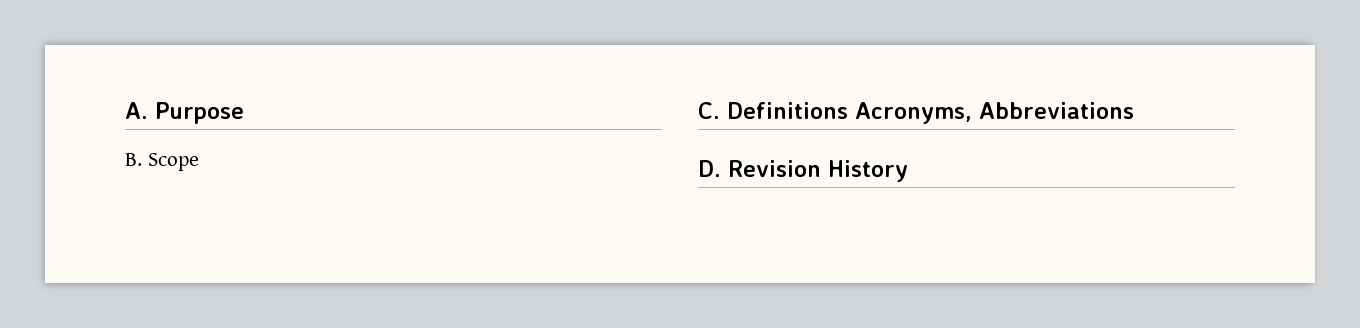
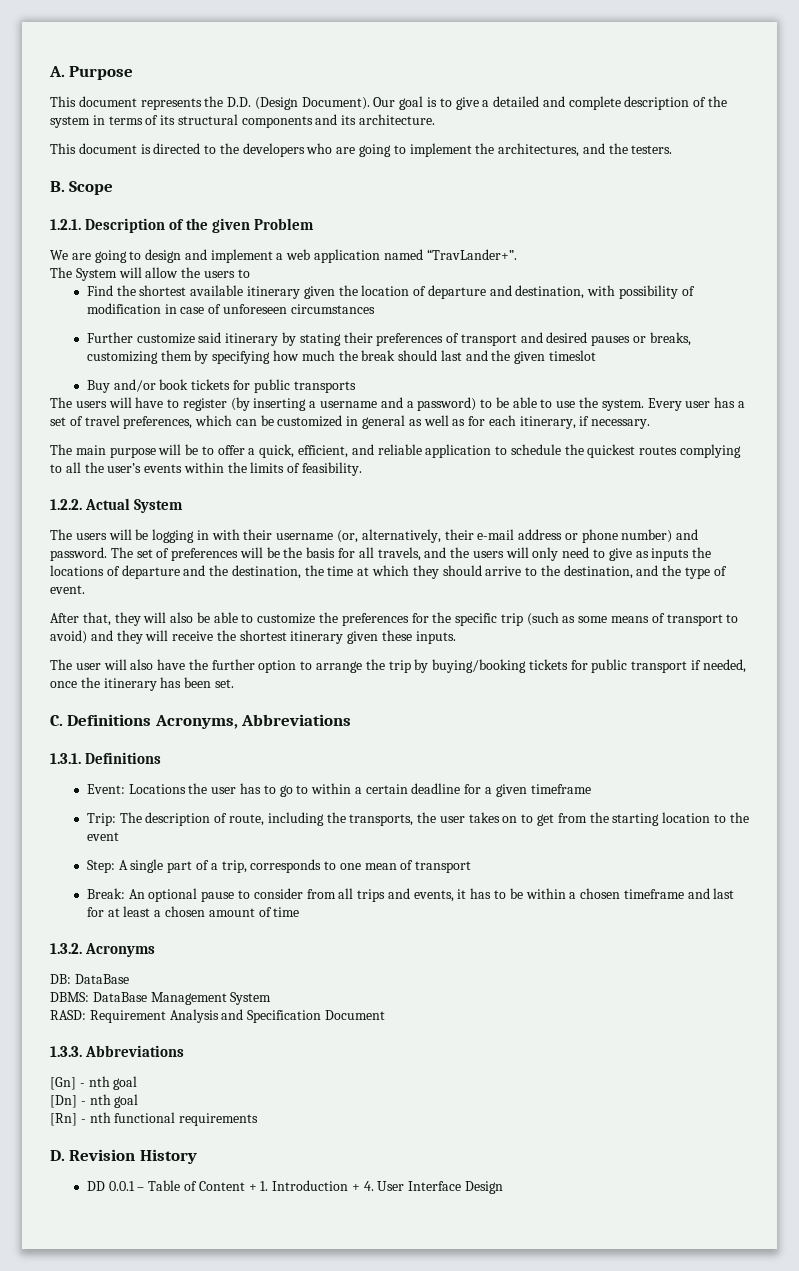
+ This document represents the D.D. (Design Document). Our goal is to give a detailed and complete description of the system in terms of its structural components and its architecture.
+ This document is directed to the developers who are going to implement the architectures, and the testers.
  B. Scope
+ 1.2.1. Description of the given Problem
+ We are going to design and implement a web application named “TravLander+”.
+ The System will allow the users to
+ Find the shortest available itinerary given the location of departure and destination, with possibility of modification in case of unforeseen circumstances
+ Further customize said itinerary by stating their preferences of transport and desired pauses or breaks, customizing them by specifying how much the break should last and the given timeslot
+ Buy and/or book tickets for public transports
+ The users will have to register (by inserting a username and a password) to be able to use the system. Every user has a set of travel preferences, which can be customized in general as well as for each itinerary, if necessary.
+ The main purpose will be to offer a quick, efficient, and reliable application to schedule the quickest routes complying to all the user’s events within the limits of feasibility.
+ 1.2.2. Actual System
+ The users will be logging in with their username (or, alternatively, their e-mail address or phone number) and password. The set of preferences will be the basis for all travels, and the users will only need to give as inputs the locations of departure and the destination, the time at which they should arrive to the destination, and the type of event.
+ After that, they will also be able to customize the preferences for the specific trip (such as some means of transport to avoid) and they will receive the shortest itinerary given these inputs.
+ The user will also have the further option to arrange the trip by buying/booking tickets for public transport if needed, once the itinerary has been set.
  C. Definitions Acronyms, Abbreviations
+ 1.3.1. Definitions
+ Event: Locations the user has to go to within a certain deadline for a given timeframe
+ Trip: The description of route, including the transports, the user takes on to get from the starting location to the event
+ Step: A single part of a trip, corresponds to one mean of transport
+ Break: An optional pause to consider from all trips and events, it has to be within a chosen timeframe and last for at least a chosen amount of time
+ 1.3.2. Acronyms
+ DB: DataBase
+ DBMS: DataBase Management System
+ RASD: Requirement Analysis and Specification Document
+ 1.3.3. Abbreviations
+ [Gn] - nth goal
+ [Dn] - nth goal
+ [Rn] - nth functional requirements
  D. Revision History
+ DD 0.0.1 – Table of Content + 1. Introduction + 4. User Interface Design

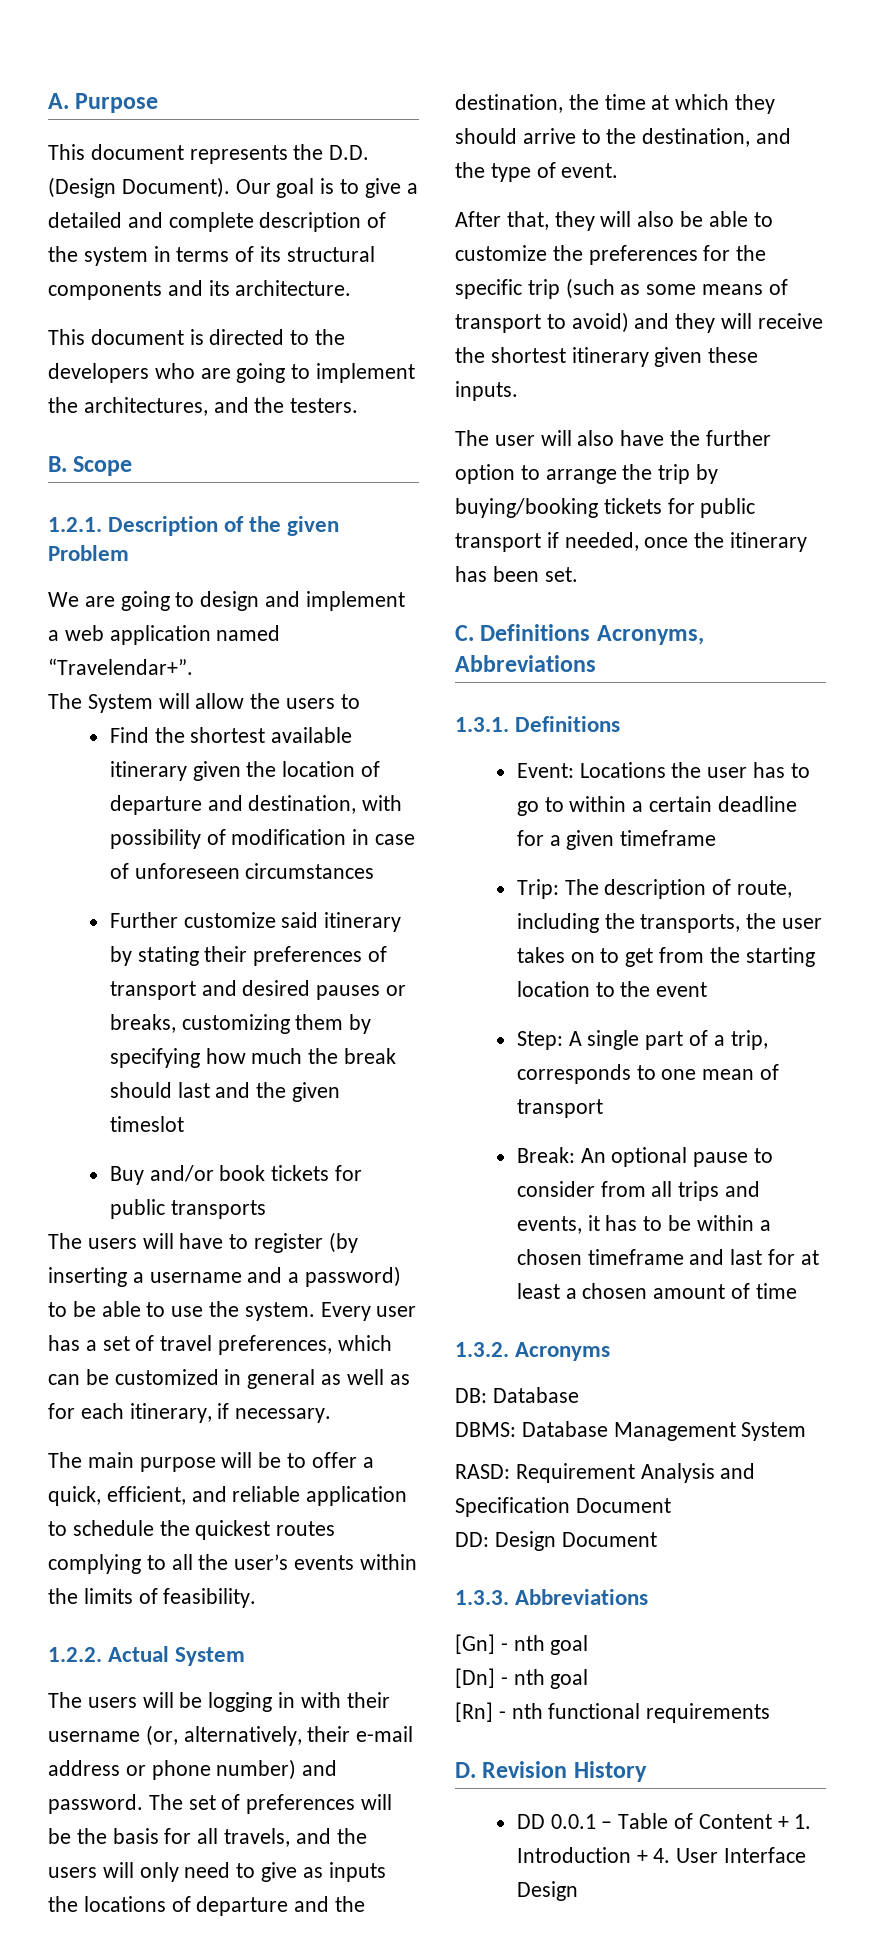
- We are going to design and implement a web application named “TravLander+”.
+ We are going to design and implement a web application named “Travelendar+”.
- DB: DataBase
+ DB: Database
- DBMS: DataBase Management System
+ DBMS: Database Management System
+ DD: Design Document

